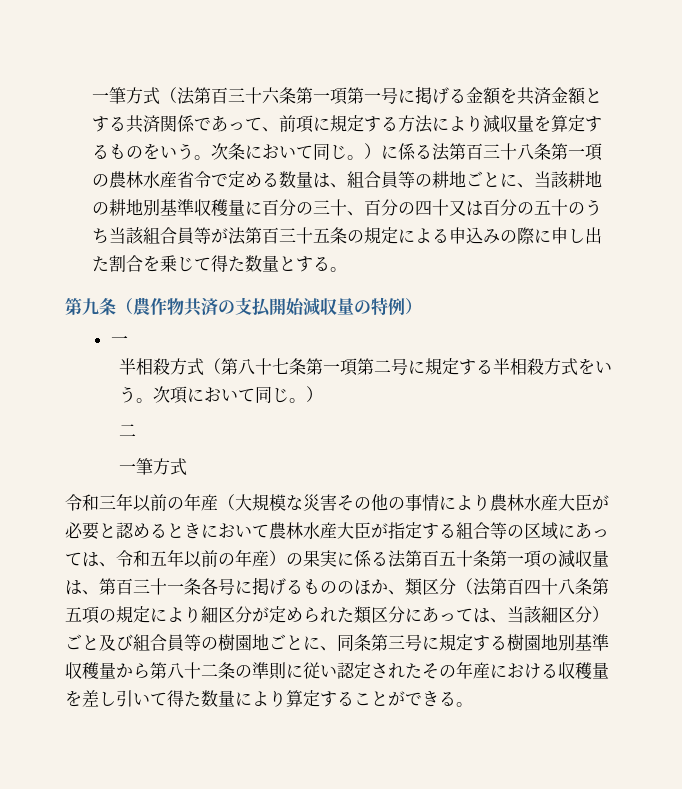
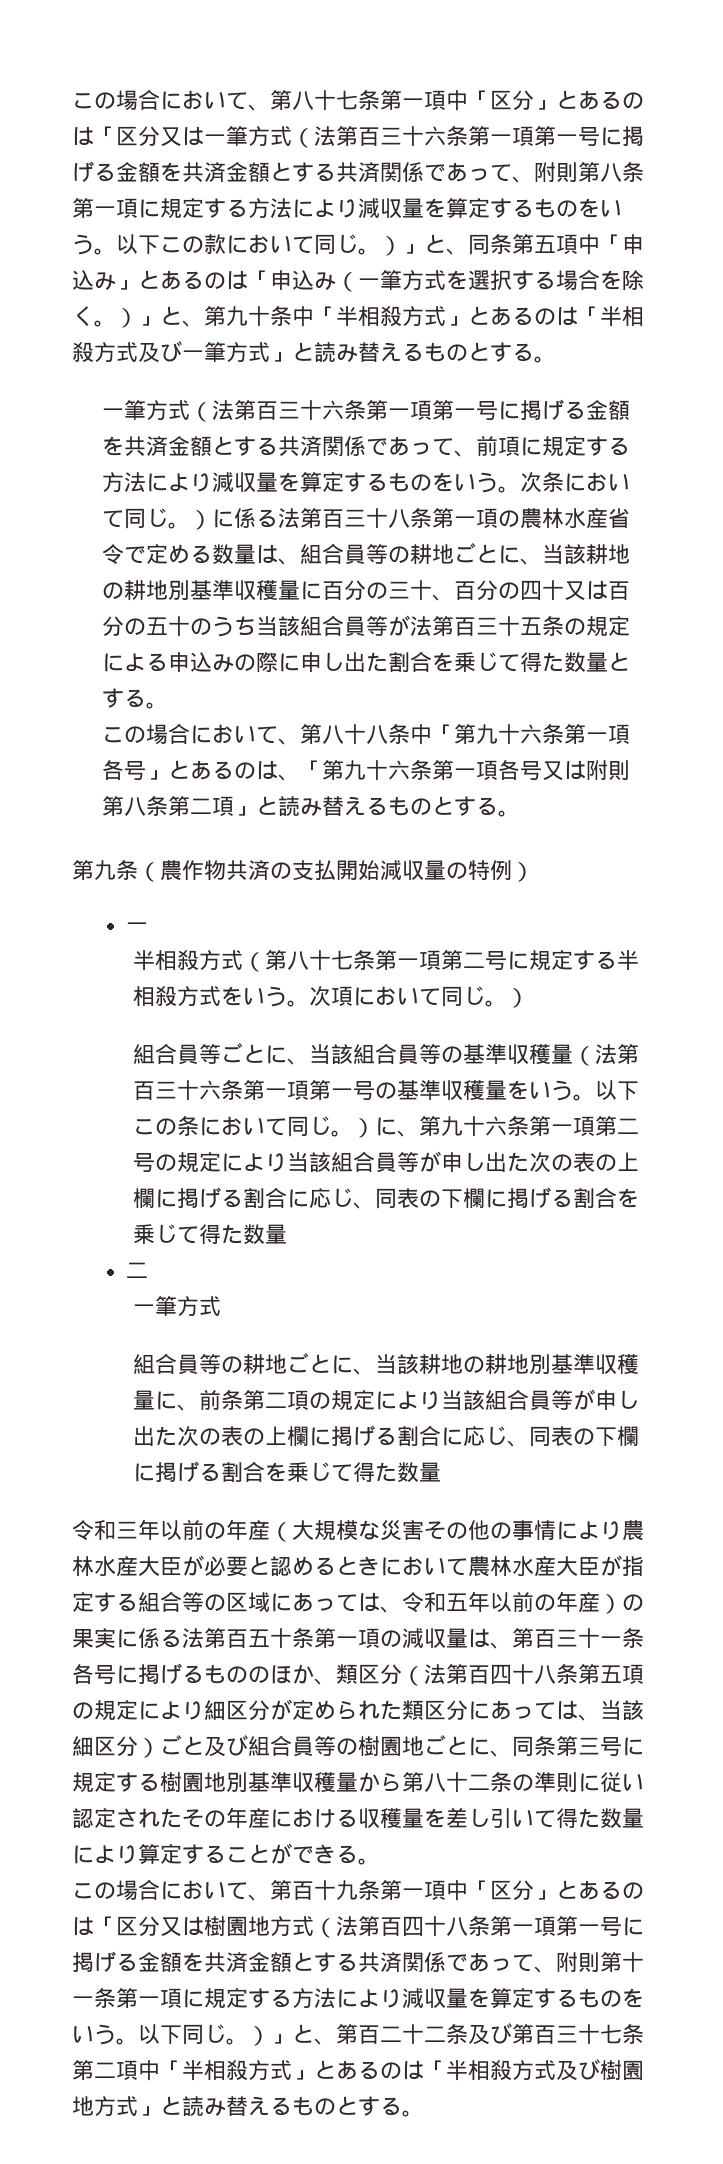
+ この場合において、第八十七条第一項中「区分」とあるのは「区分又は一筆方式（法第百三十六条第一項第一号に掲げる金額を共済金額とする共済関係であって、附則第八条第一項に規定する方法により減収量を算定するものをいう。以下この款において同じ。）」と、同条第五項中「申込み」とあるのは「申込み（一筆方式を選択する場合を除く。）」と、第九十条中「半相殺方式」とあるのは「半相殺方式及び一筆方式」と読み替えるものとする。
+ この場合において、第八十八条中「第九十六条第一項各号」とあるのは、「第九十六条第一項各号又は附則第八条第二項」と読み替えるものとする。
  次項において同じ。）
+ 組合員等ごとに、当該組合員等の基準収穫量（法第百三十六条第一項第一号の基準収穫量をいう。以下この条において同じ。）に、第九十六条第一項第二号の規定により当該組合員等が申し出た次の表の上欄に掲げる割合に応じ、同表の下欄に掲げる割合を乗じて得た数量
  二
  一筆方式
+ 組合員等の耕地ごとに、当該耕地の耕地別基準収穫量に、前条第二項の規定により当該組合員等が申し出た次の表の上欄に掲げる割合に応じ、同表の下欄に掲げる割合を乗じて得た数量
+ この場合において、第百十九条第一項中「区分」とあるのは「区分又は樹園地方式（法第百四十八条第一項第一号に掲げる金額を共済金額とする共済関係であって、附則第十一条第一項に規定する方法により減収量を算定するものをいう。以下同じ。）」と、第百二十二条及び第百三十七条第二項中「半相殺方式」とあるのは「半相殺方式及び樹園地方式」と読み替えるものとする。

